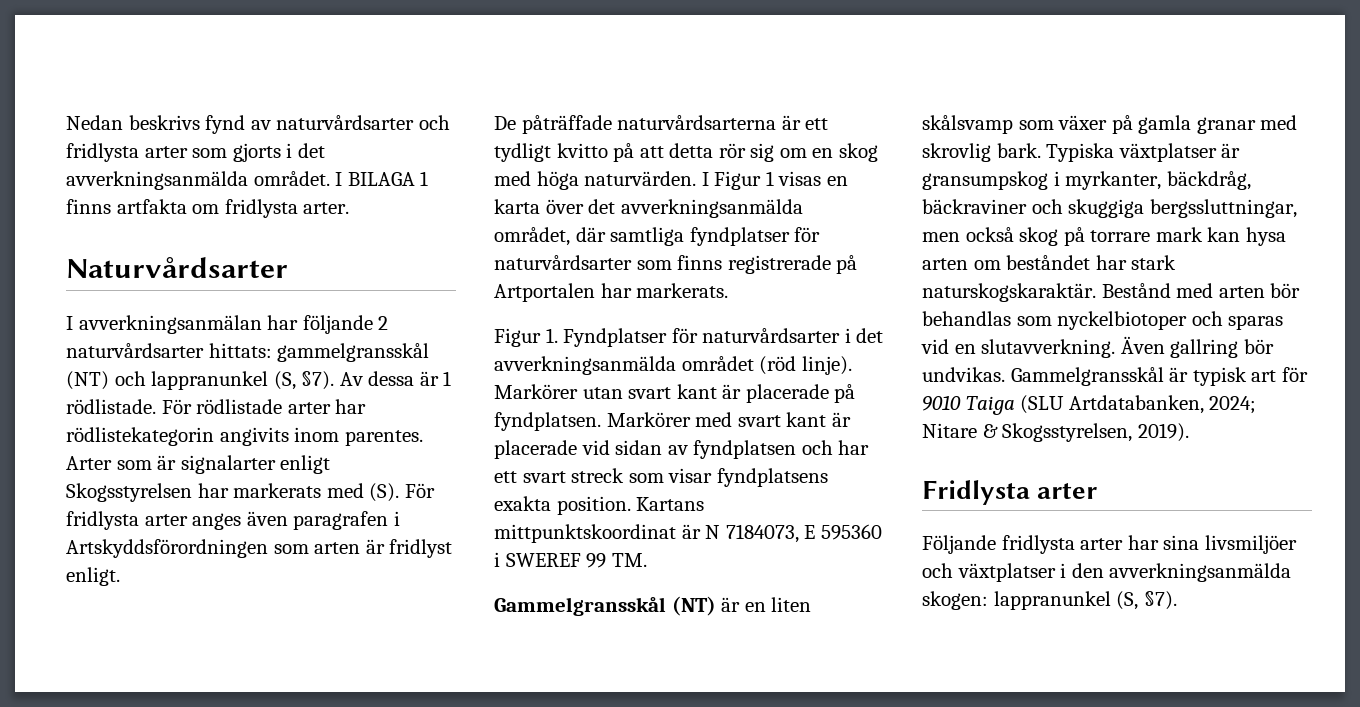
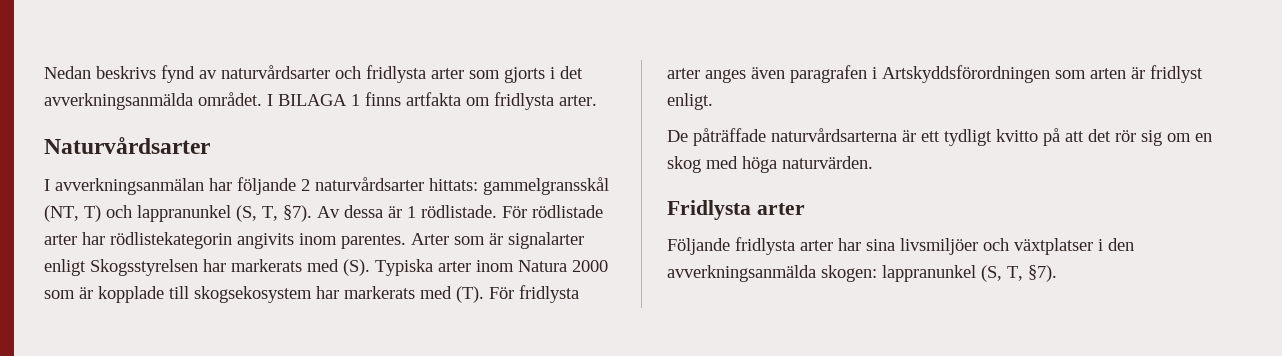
- I avverkningsanmälan har följande 2 naturvårdsarter hittats: gammelgransskål (NT) och lappranunkel (S, §7).
+ I avverkningsanmälan har följande 2 naturvårdsarter hittats: gammelgransskål (NT, T) och lappranunkel (S, T, §7).
- Arter som är signalarter enligt Skogsstyrelsen har markerats med (S). För fridlysta arter anges även paragrafen i Artskyddsförordningen som arten är fridlyst enligt.
+ Arter som är signalarter enligt Skogsstyrelsen har markerats med (S). Typiska arter inom Natura 2000 som är kopplade till skogsekosystem har markerats med (T). För fridlysta arter anges även paragrafen i Artskyddsförordningen som arten är fridlyst enligt.
- De påträffade naturvårdsarterna är ett tydligt kvitto på att detta rör sig om en skog med höga naturvärden. I Figur 1 visas en karta över det avverkningsanmälda området, där samtliga fyndplatser för naturvårdsarter som finns registrerade på Artportalen har markerats.
- Figur 1. Fyndplatser för naturvårdsarter i det avverkningsanmälda området (röd linje). Markörer utan svart kant är placerade på fyndplatsen. Markörer med svart kant är placerade vid sidan av fyndplatsen och har ett svart streck som visar fyndplatsens exakta position. Kartans mittpunktskoordinat är N 7184073, E 595360 i SWEREF 99 TM.
- Gammelgransskål (NT) är en liten skålsvamp som växer på gamla granar med skrovlig bark. Typiska växtplatser är gransumpskog i myrkanter, bäckdråg, bäckraviner och skuggiga bergssluttningar, men också skog på torrare mark kan hysa arten om beståndet har stark naturskogskaraktär. Bestånd med arten bör behandlas som nyckelbiotoper och sparas vid en slutavverkning. Även gallring bör undvikas. Gammelgransskål är typisk art för 9010 Taiga (SLU Artdatabanken, 2024; Nitare & Skogsstyrelsen, 2019).
+ De påträffade naturvårdsarterna är ett tydligt kvitto på att det rör sig om en skog med höga naturvärden.
- Följande fridlysta arter har sina livsmiljöer och växtplatser i den avverkningsanmälda skogen: lappranunkel (S, §7).
+ Följande fridlysta arter har sina livsmiljöer och växtplatser i den avverkningsanmälda skogen: lappranunkel (S, T, §7).

